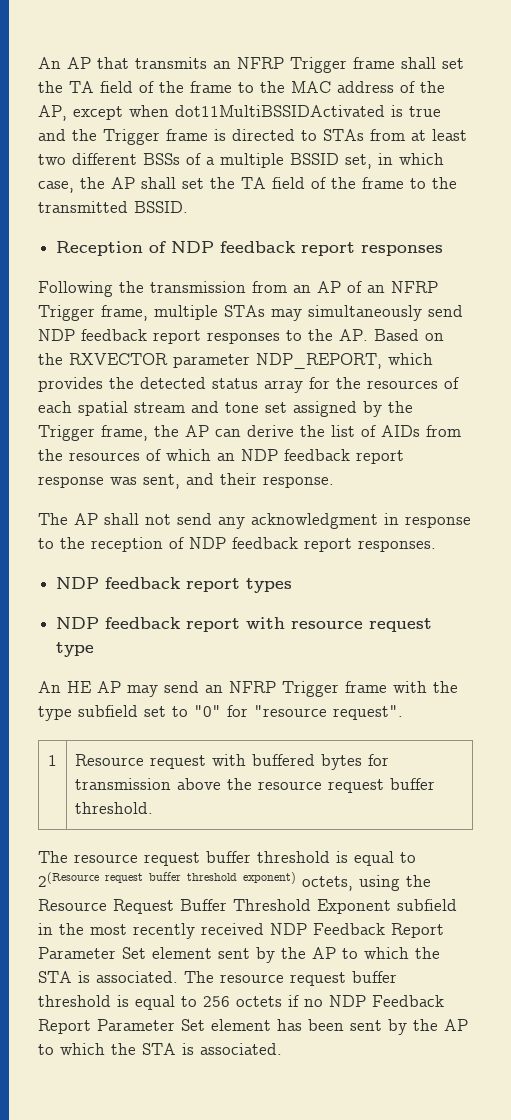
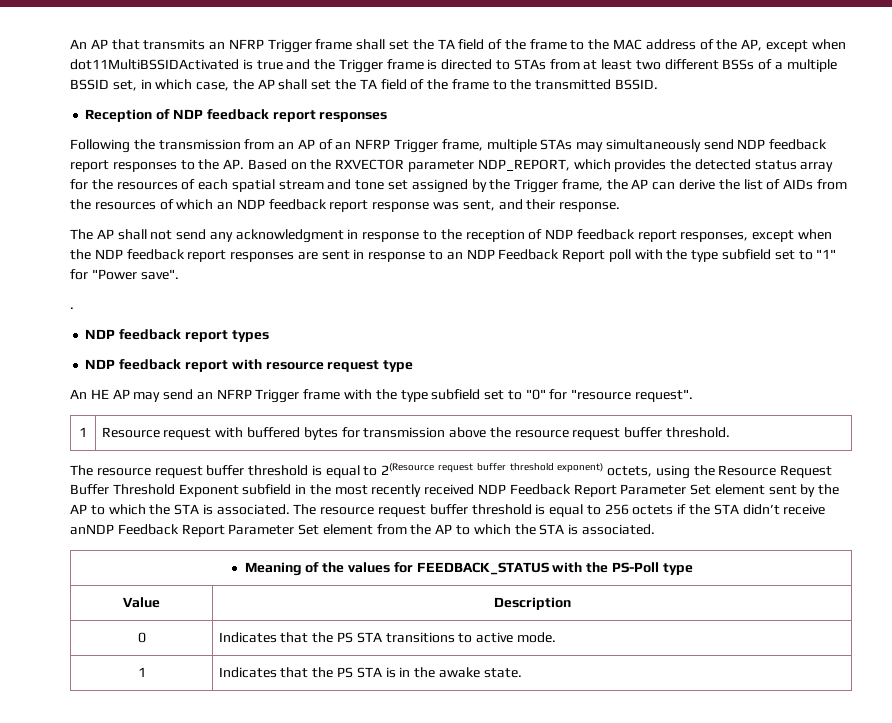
- The AP shall not send any acknowledgment in response to the reception of NDP feedback report responses.
+ The AP shall not send any acknowledgment in response to the reception of NDP feedback report responses, except when the NDP feedback report responses are sent in response to an NDP Feedback Report poll with the type subfield set to "1" for "Power save".
+ .
- The resource request buffer threshold is equal to 256 octets if no NDP Feedback Report Parameter Set element has been sent by the AP to which the STA is associated.
+ The resource request buffer threshold is equal to 256 octets if the STA didn’t receive anNDP Feedback Report Parameter Set element from the AP to which the STA is associated.
+ Meaning of the values for FEEDBACK_STATUS with the PS-Poll type
+ Value | Description
+ 0 | Indicates that the PS STA transitions to active mode.
+ 1 | Indicates that the PS STA is in the awake state.

